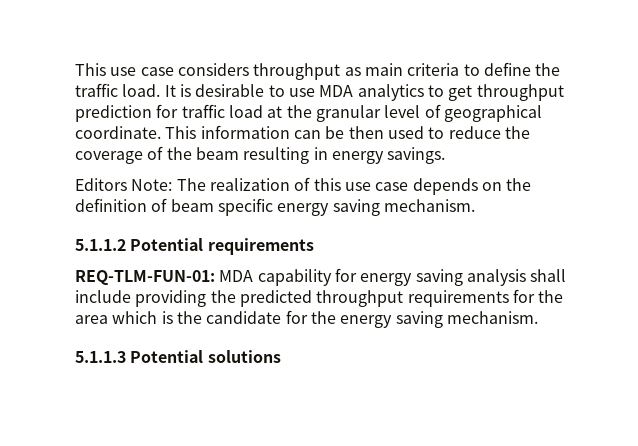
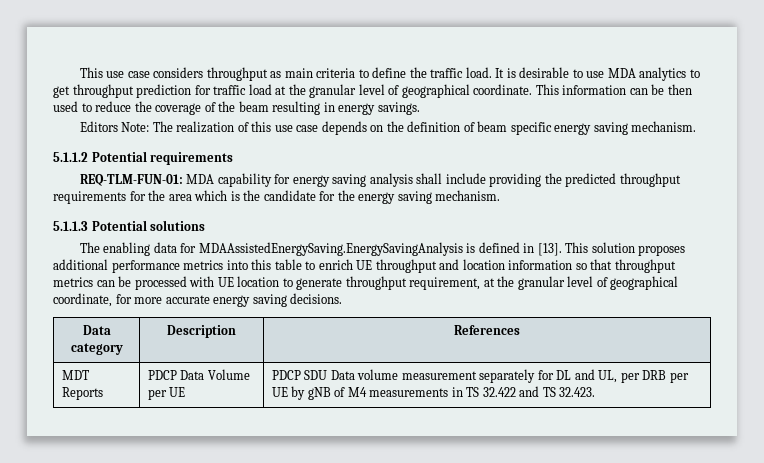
+ The enabling data for MDAAssistedEnergySaving.EnergySavingAnalysis is defined in [13]. This solution proposes additional performance metrics into this table to enrich UE throughput and location information so that throughput metrics can be processed with UE location to generate throughput requirement, at the granular level of geographical coordinate, for more accurate energy saving decisions.
+ Data category | Description | References
+ MDT Reports | PDCP Data Volume per UE | PDCP SDU Data volume measurement separately for DL and UL, per DRB per UE by gNB of M4 measurements in TS 32.422 and TS 32.423.

